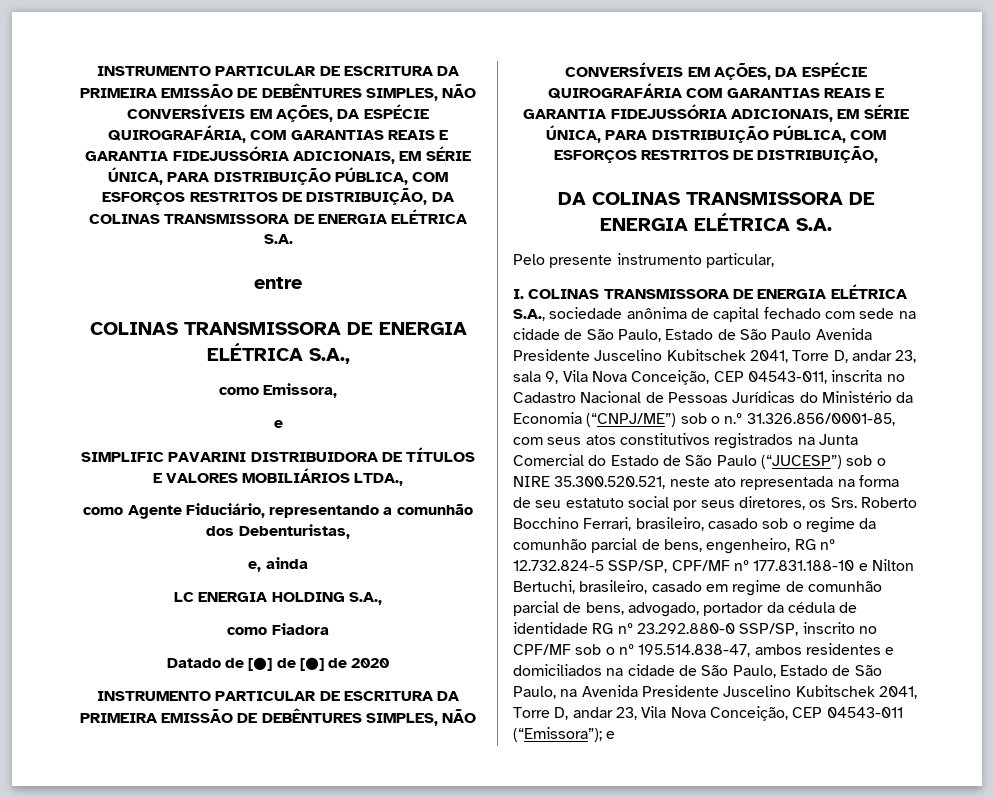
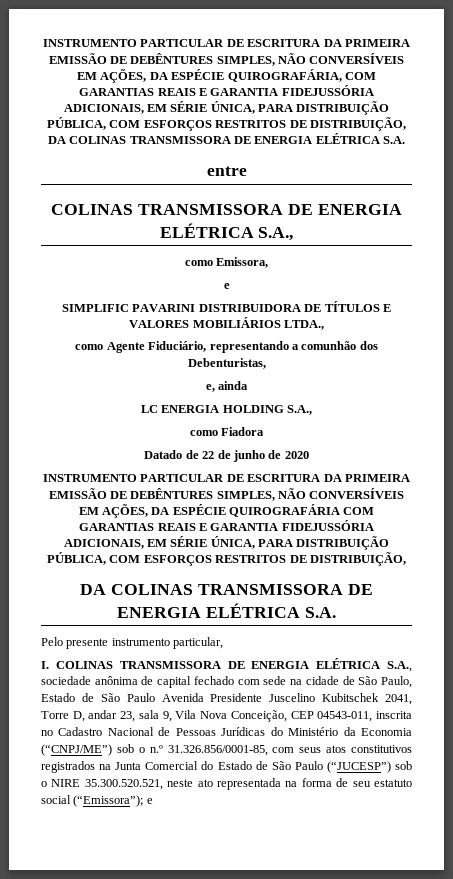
- Datado de [●] de [●] de 2020
+ Datado de 22 de junho de 2020
- I. COLINAS TRANSMISSORA DE ENERGIA ELÉTRICA S.A., sociedade anônima de capital fechado com sede na cidade de São Paulo, Estado de São Paulo Avenida Presidente Juscelino Kubitschek 2041, Torre D, andar 23, sala 9, Vila Nova Conceição, CEP 04543-011, inscrita no Cadastro Nacional de Pessoas Jurídicas do Ministério da Economia (“CNPJ/ME”) sob o n.º 31.326.856/0001-85, com seus atos constitutivos registrados na Junta Comercial do Estado de São Paulo (“JUCESP”) sob o NIRE 35.300.520.521, neste ato representada na forma de seu estatuto social por seus diretores, os Srs. Roberto Bocchino Ferrari, brasileiro, casado sob o regime da comunhão parcial de bens, engenheiro, RG nº 12.732.824-5 SSP/SP, CPF/MF nº 177.831.188-10 e Nilton Bertuchi, brasileiro, casado em regime de comunhão parcial de bens, advogado, portador da cédula de identidade RG nº 23.292.880-0 SSP/SP, inscrito no CPF/MF sob o nº 195.514.838-47, ambos residentes e domiciliados na cidade de São Paulo, Estado de São Paulo, na Avenida Presidente Juscelino Kubitschek 2041, Torre D, andar 23, Vila Nova Conceição, CEP 04543-011 (“Emissora”);
+ I. COLINAS TRANSMISSORA DE ENERGIA ELÉTRICA S.A., sociedade anônima de capital fechado com sede na cidade de São Paulo, Estado de São Paulo Avenida Presidente Juscelino Kubitschek 2041, Torre D, andar 23, sala 9, Vila Nova Conceição, CEP 04543-011, inscrita no Cadastro Nacional de Pessoas Jurídicas do Ministério da Economia (“CNPJ/ME”) sob o n.º 31.326.856/0001-85, com seus atos constitutivos registrados na Junta Comercial do Estado de São Paulo (“JUCESP”) sob o NIRE 35.300.520.521, neste ato representada na forma de seu estatuto social (“Emissora”);

